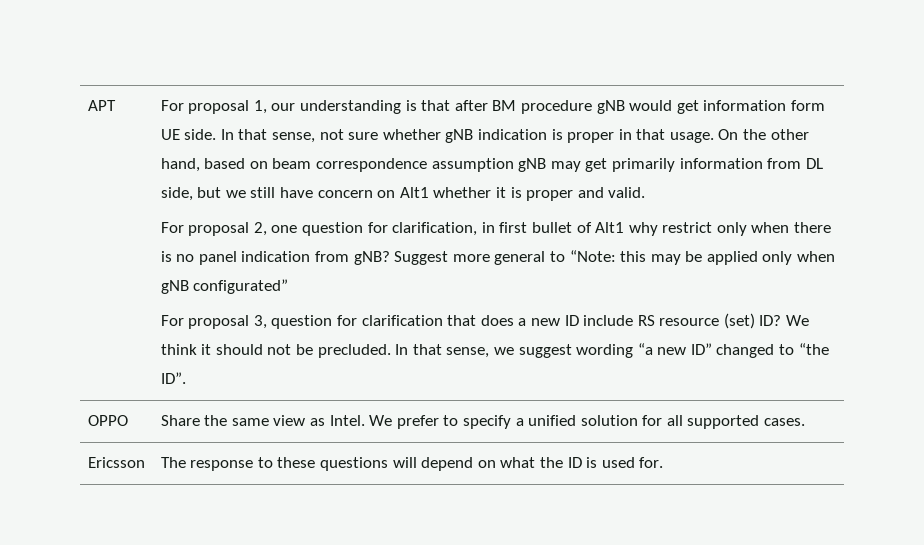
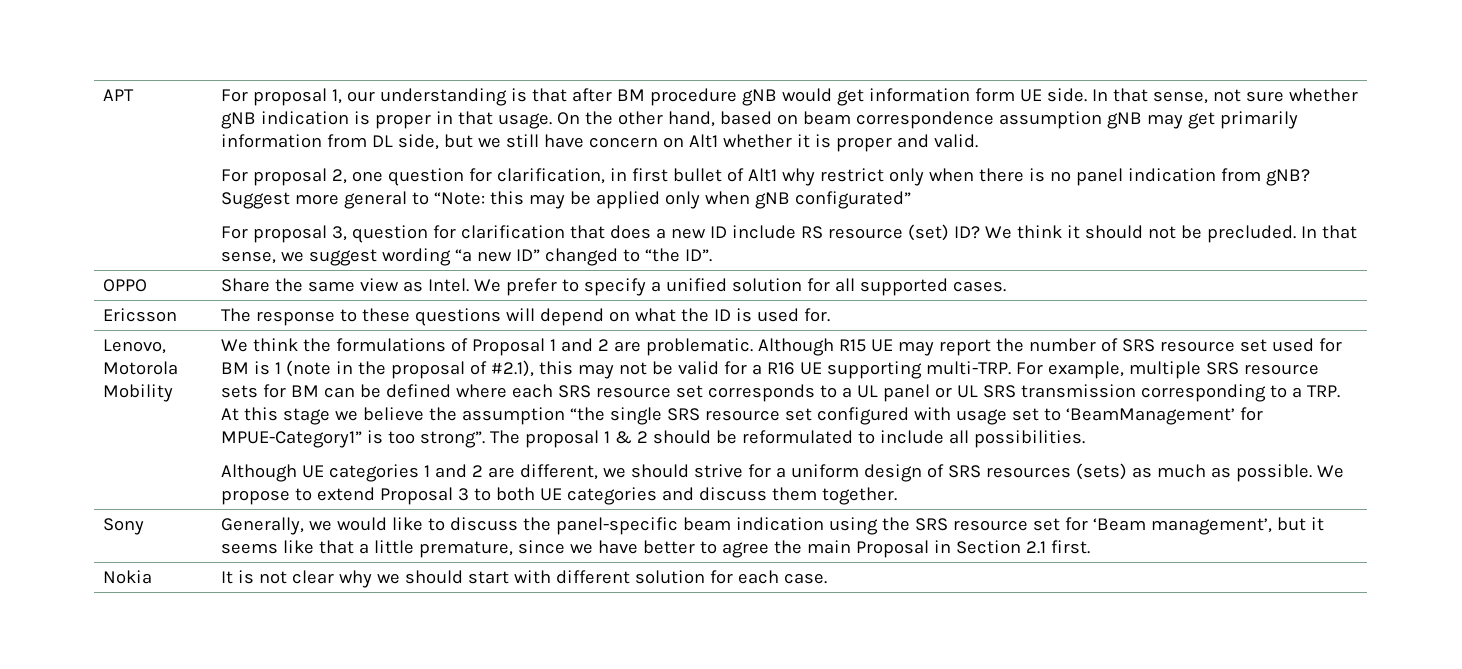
+ Lenovo, Motorola Mobility | We think the formulations of Proposal 1 and 2 are problematic. Although R15 UE may report the number of SRS resource set used for BM is 1 (note in the proposal of #2.1), this may not be valid for a R16 UE supporting multi-TRP. For example, multiple SRS resource sets for BM can be defined where each SRS resource set corresponds to a UL panel or UL SRS transmission corresponding to a TRP. At this stage we believe the assumption “the single SRS resource set configured with usage set to ‘BeamManagement’ for MPUE-Category1” is too strong”. The proposal 1 & 2 should be reformulated to include all possibilities.
+ Although UE categories 1 and 2 are different, we should strive for a uniform design of SRS resources (sets) as much as possible. We propose to extend Proposal 3 to both UE categories and discuss them together.
+ Sony | Generally, we would like to discuss the panel-specific beam indication using the SRS resource set for ‘Beam management’, but it seems like that a little premature, since we have better to agree the main Proposal in Section 2.1 first.
+ Nokia | It is not clear why we should start with different solution for each case.

